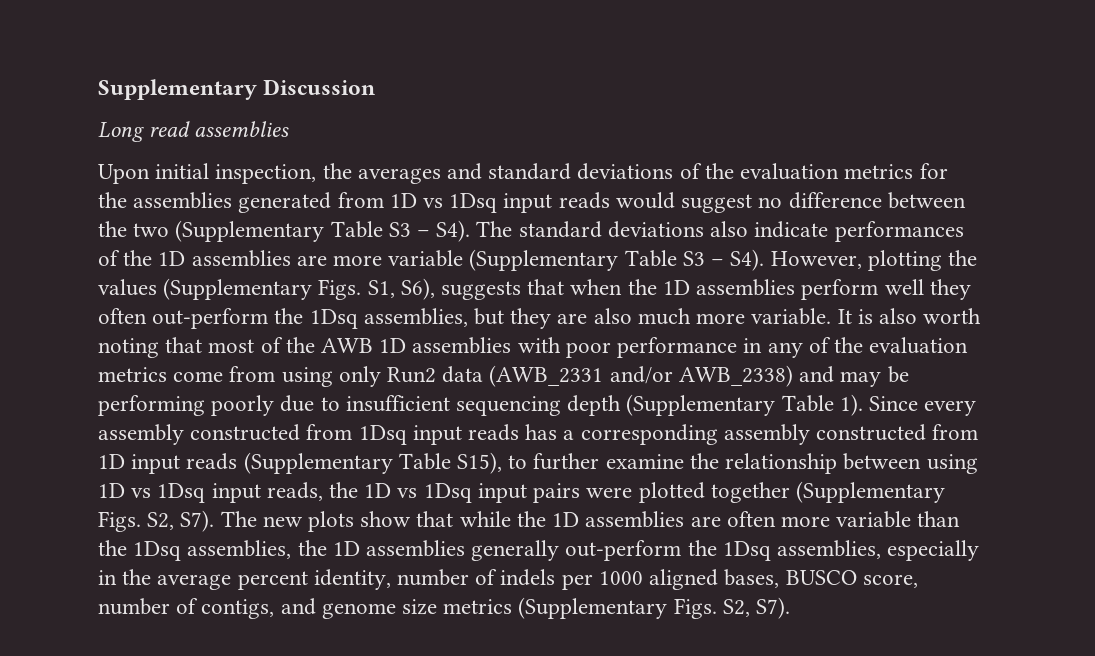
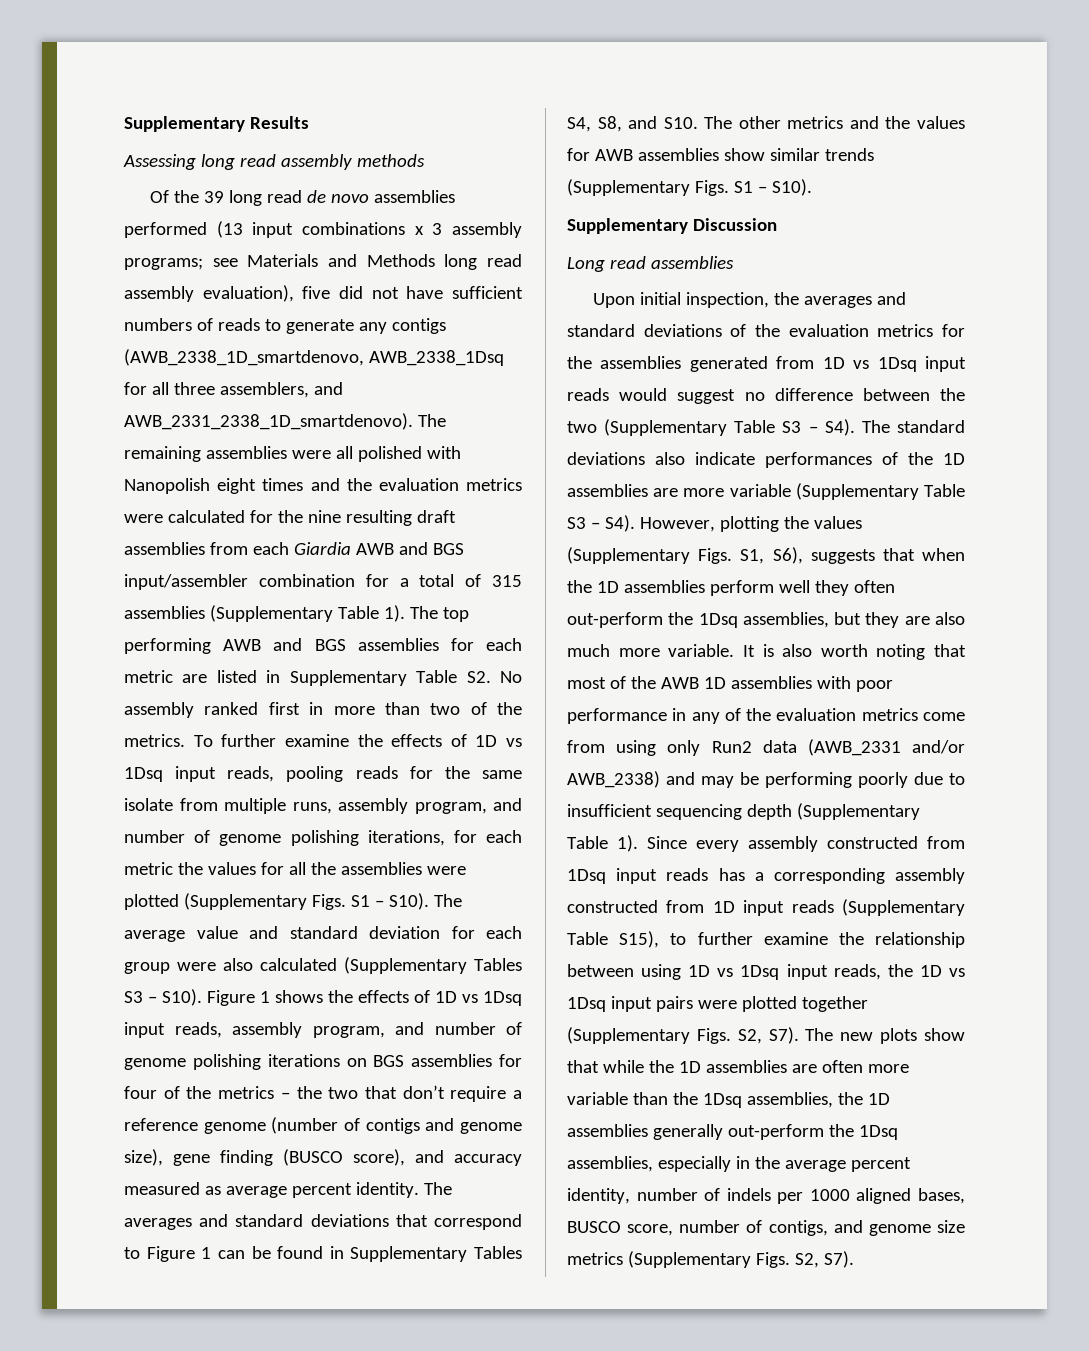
+ Supplementary Results
+ Assessing long read assembly methods
+ Of the 39 long read de novo assemblies performed (13 input combinations x 3 assembly programs; see Materials and Methods long read assembly evaluation), five did not have sufficient numbers of reads to generate any contigs (AWB_2338_1D_smartdenovo, AWB_2338_1Dsq for all three assemblers, and AWB_2331_2338_1D_smartdenovo). The remaining assemblies were all polished with Nanopolish eight times and the evaluation metrics were calculated for the nine resulting draft assemblies from each Giardia AWB and BGS input/assembler combination for a total of 315 assemblies (Supplementary Table 1). The top performing AWB and BGS assemblies for each metric are listed in Supplementary Table S2. No assembly ranked first in more than two of the metrics. To further examine the effects of 1D vs 1Dsq input reads, pooling reads for the same isolate from multiple runs, assembly program, and number of genome polishing iterations, for each metric the values for all the assemblies were plotted (Supplementary Figs. S1 – S10). The average value and standard deviation for each group were also calculated (Supplementary Tables S3 – S10). Figure 1 shows the effects of 1D vs 1Dsq input reads, assembly program, and number of genome polishing iterations on BGS assemblies for four of the metrics – the two that don’t require a reference genome (number of contigs and genome size), gene finding (BUSCO score), and accuracy measured as average percent identity. The averages and standard deviations that correspond to Figure 1 can be found in Supplementary Tables S4, S8, and S10. The other metrics and the values for AWB assemblies show similar trends (Supplementary Figs. S1 – S10).

